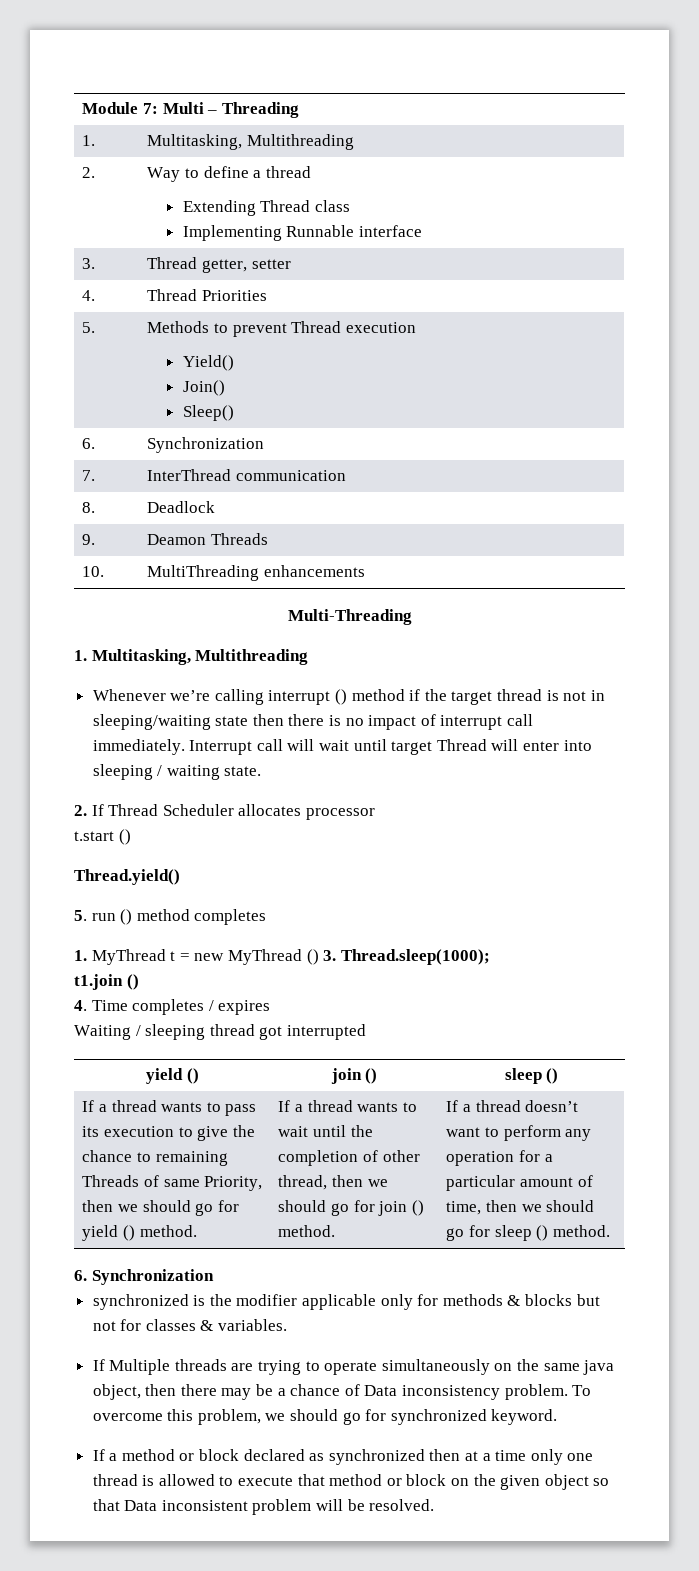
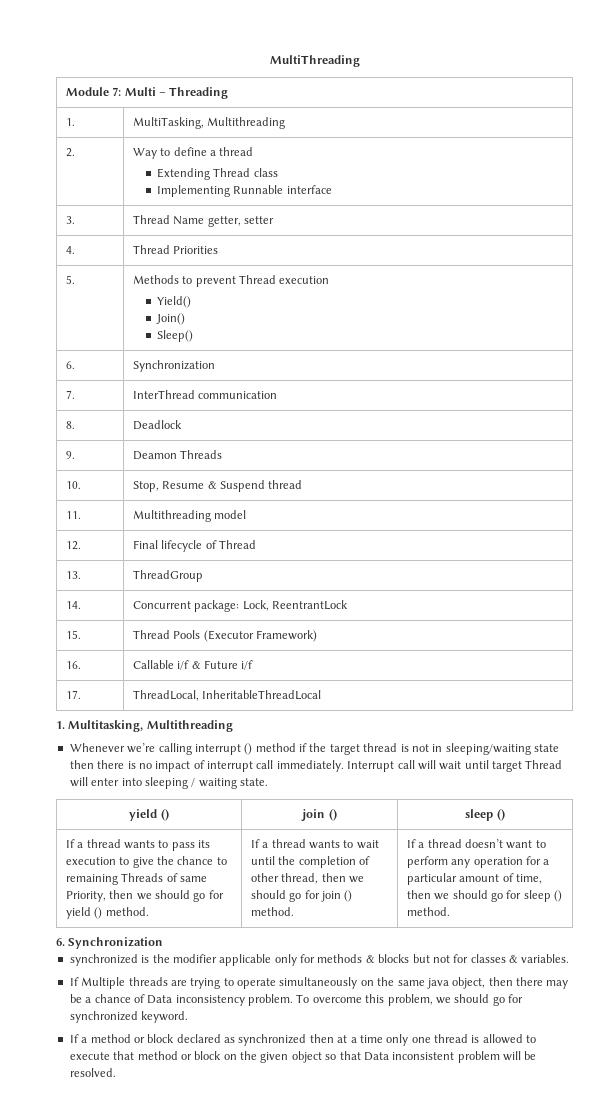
+ MultiThreading
- 1. | Multitasking, Multithreading
+ 1. | MultiTasking, Multithreading
- 3. | Thread getter, setter
+ 3. | Thread Name getter, setter
- 10. | MultiThreading enhancements
- Multi-Threading
+ 10. | Stop, Resume & Suspend thread
+ 11. | Multithreading model
+ 12. | Final lifecycle of Thread
+ 13. | ThreadGroup
+ 14. | Concurrent package: Lock, ReentrantLock
+ 15. | Thread Pools (Executor Framework)
+ 16. | Callable i/f & Future i/f
+ 17. | ThreadLocal, InheritableThreadLocal
- 2. If Thread Scheduler allocates processor
- t.start ()
- Thread.yield()
- 5. run () method completes
- 1. MyThread t = new MyThread () 3. Thread.sleep(1000);
- t1.join ()
- 4. Time completes / expires
- Waiting / sleeping thread got interrupted

